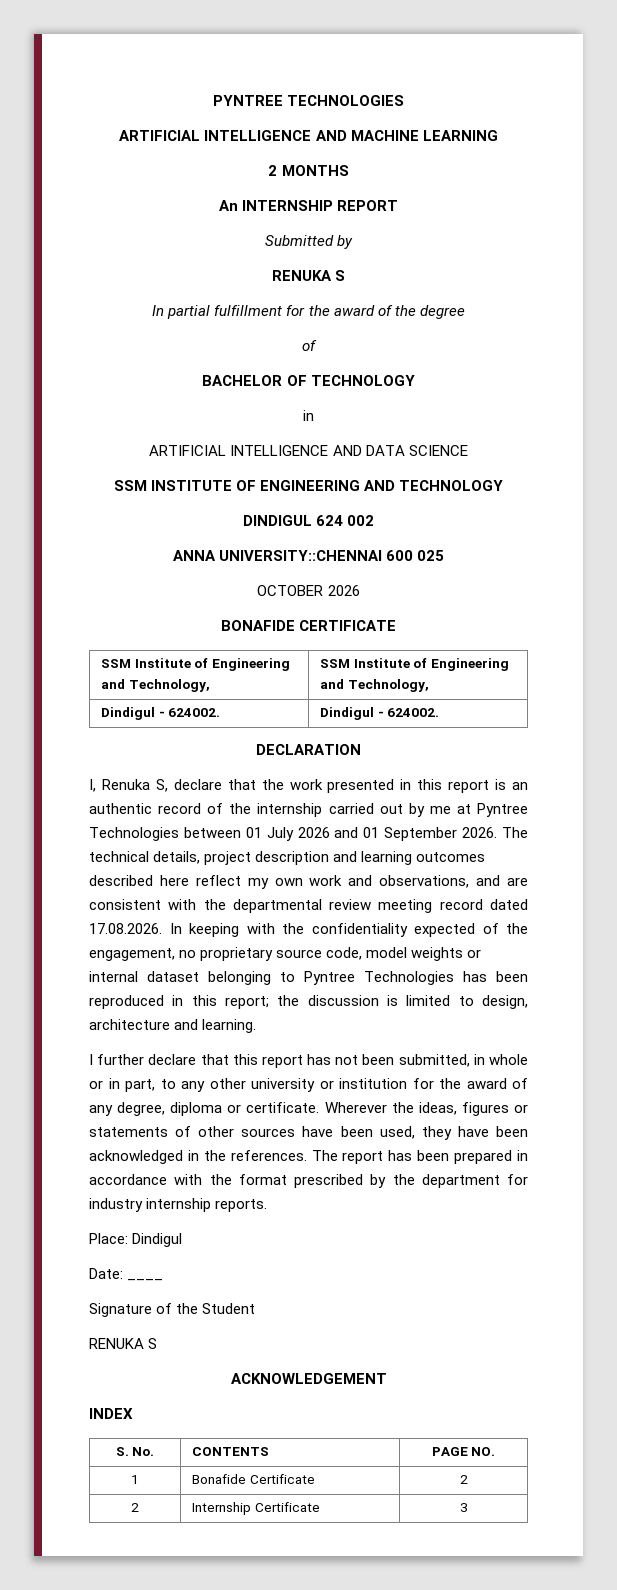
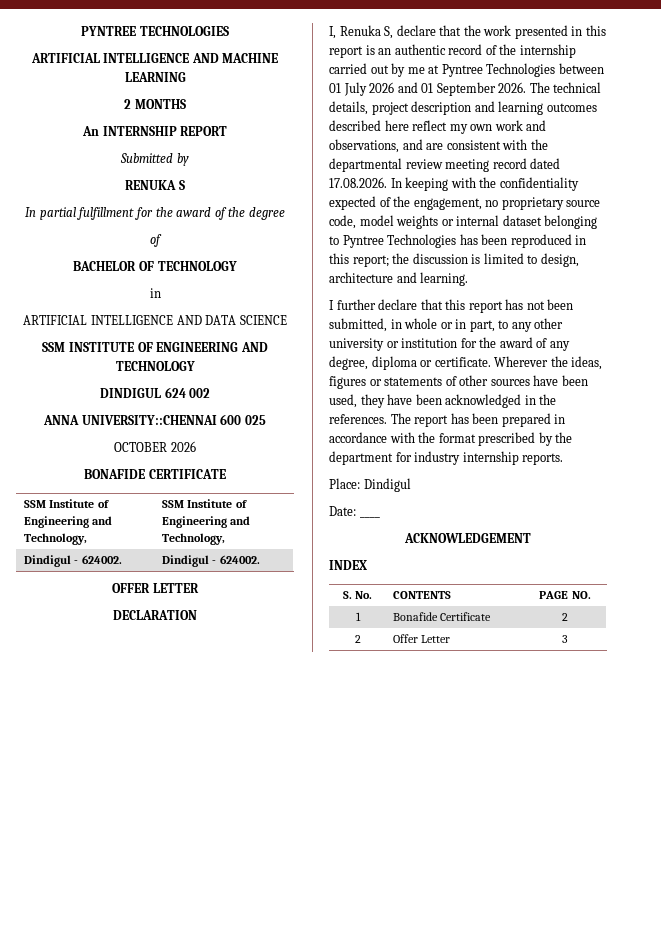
+ OFFER LETTER
- Signature of the Student
- RENUKA S
- 2 | Internship Certificate | 3
+ 2 | Offer Letter | 3

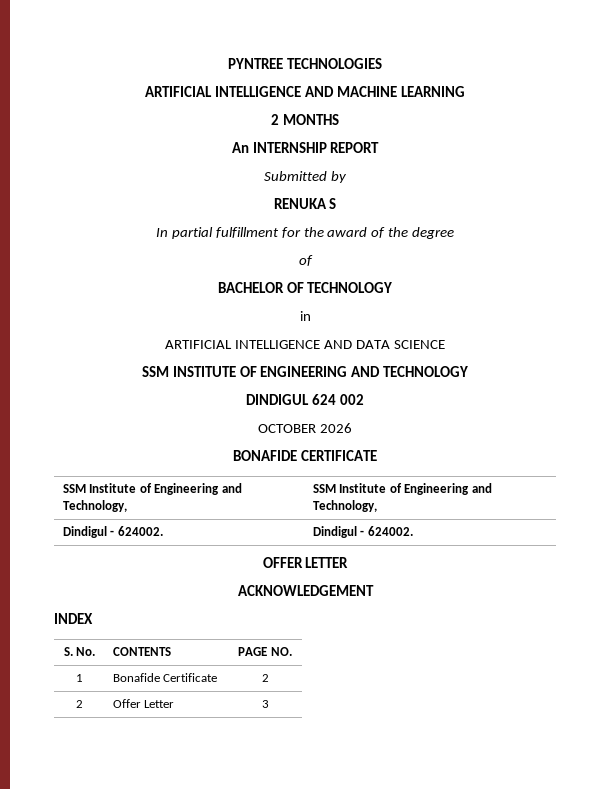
- ANNA UNIVERSITY::CHENNAI 600 025
- DECLARATION
- I, Renuka S, declare that the work presented in this report is an authentic record of the internship carried out by me at Pyntree Technologies between 01 July 2026 and 01 September 2026. The technical details, project description and learning outcomes described here reflect my own work and observations, and are consistent with the departmental review meeting record dated 17.08.2026. In keeping with the confidentiality expected of the engagement, no proprietary source code, model weights or internal dataset belonging to Pyntree Technologies has been reproduced in this report; the discussion is limited to design, architecture and learning.
- I further declare that this report has not been submitted, in whole or in part, to any other university or institution for the award of any degree, diploma or certificate. Wherever the ideas, figures or statements of other sources have been used, they have been acknowledged in the references. The report has been prepared in accordance with the format prescribed by the department for industry internship reports.
- Place: Dindigul
- Date: ____

